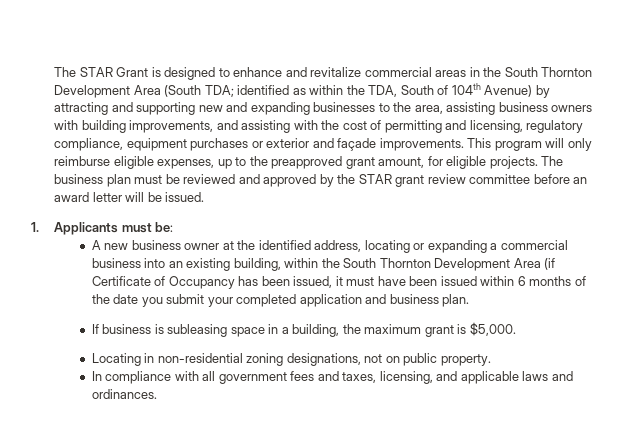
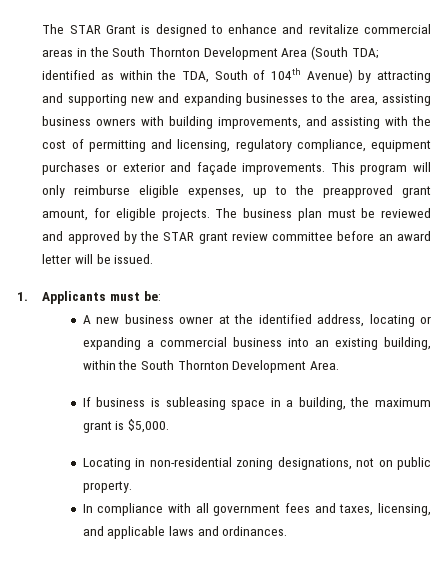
- A new business owner at the identified address, locating or expanding a commercial business into an existing building, within the South Thornton Development Area (if Certificate of Occupancy has been issued, it must have been issued within 6 months of the date you submit your completed application and business plan.
+ A new business owner at the identified address, locating or expanding a commercial business into an existing building, within the South Thornton Development Area.

